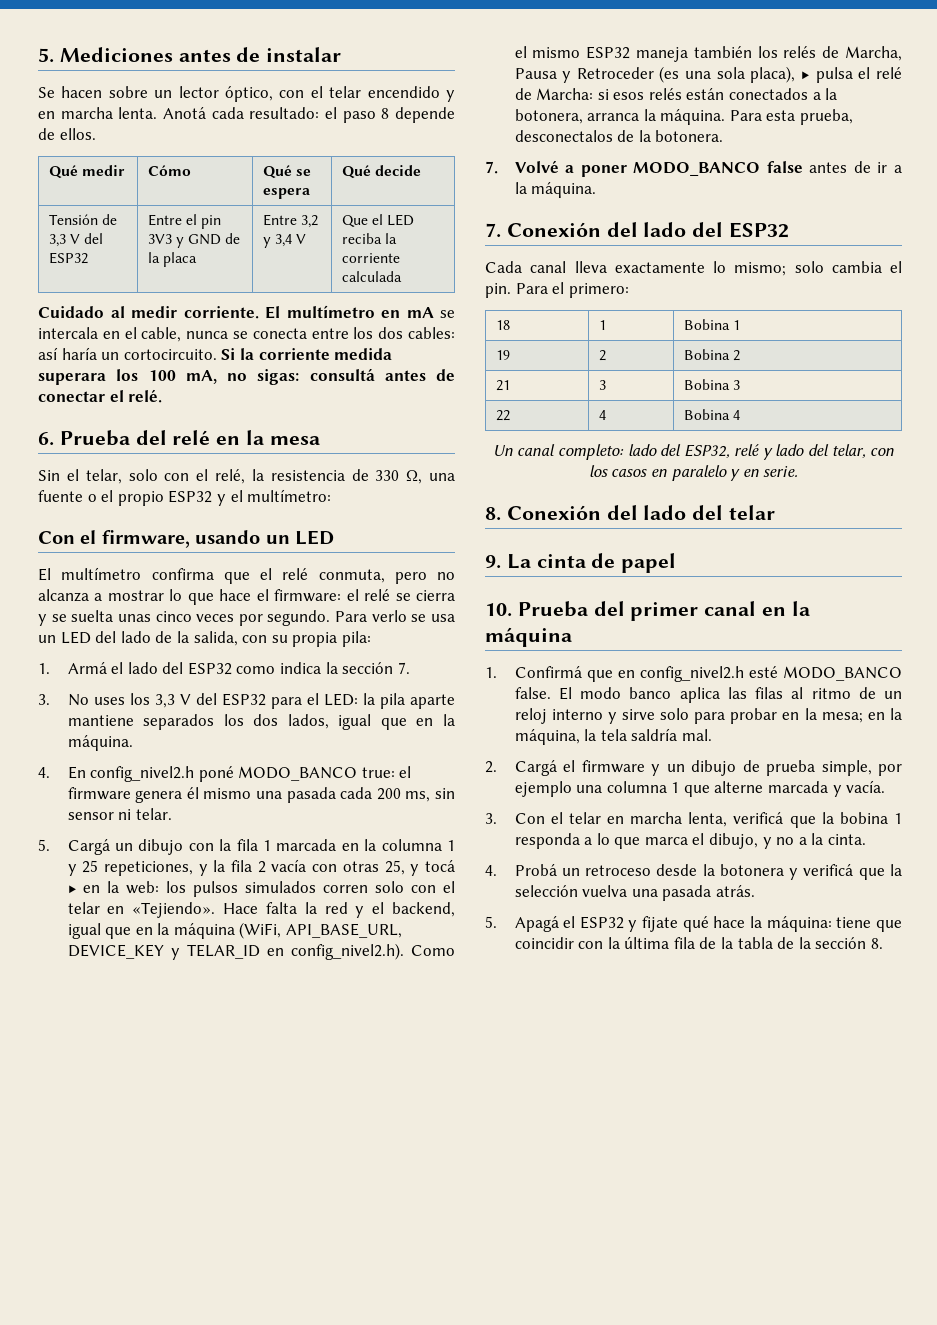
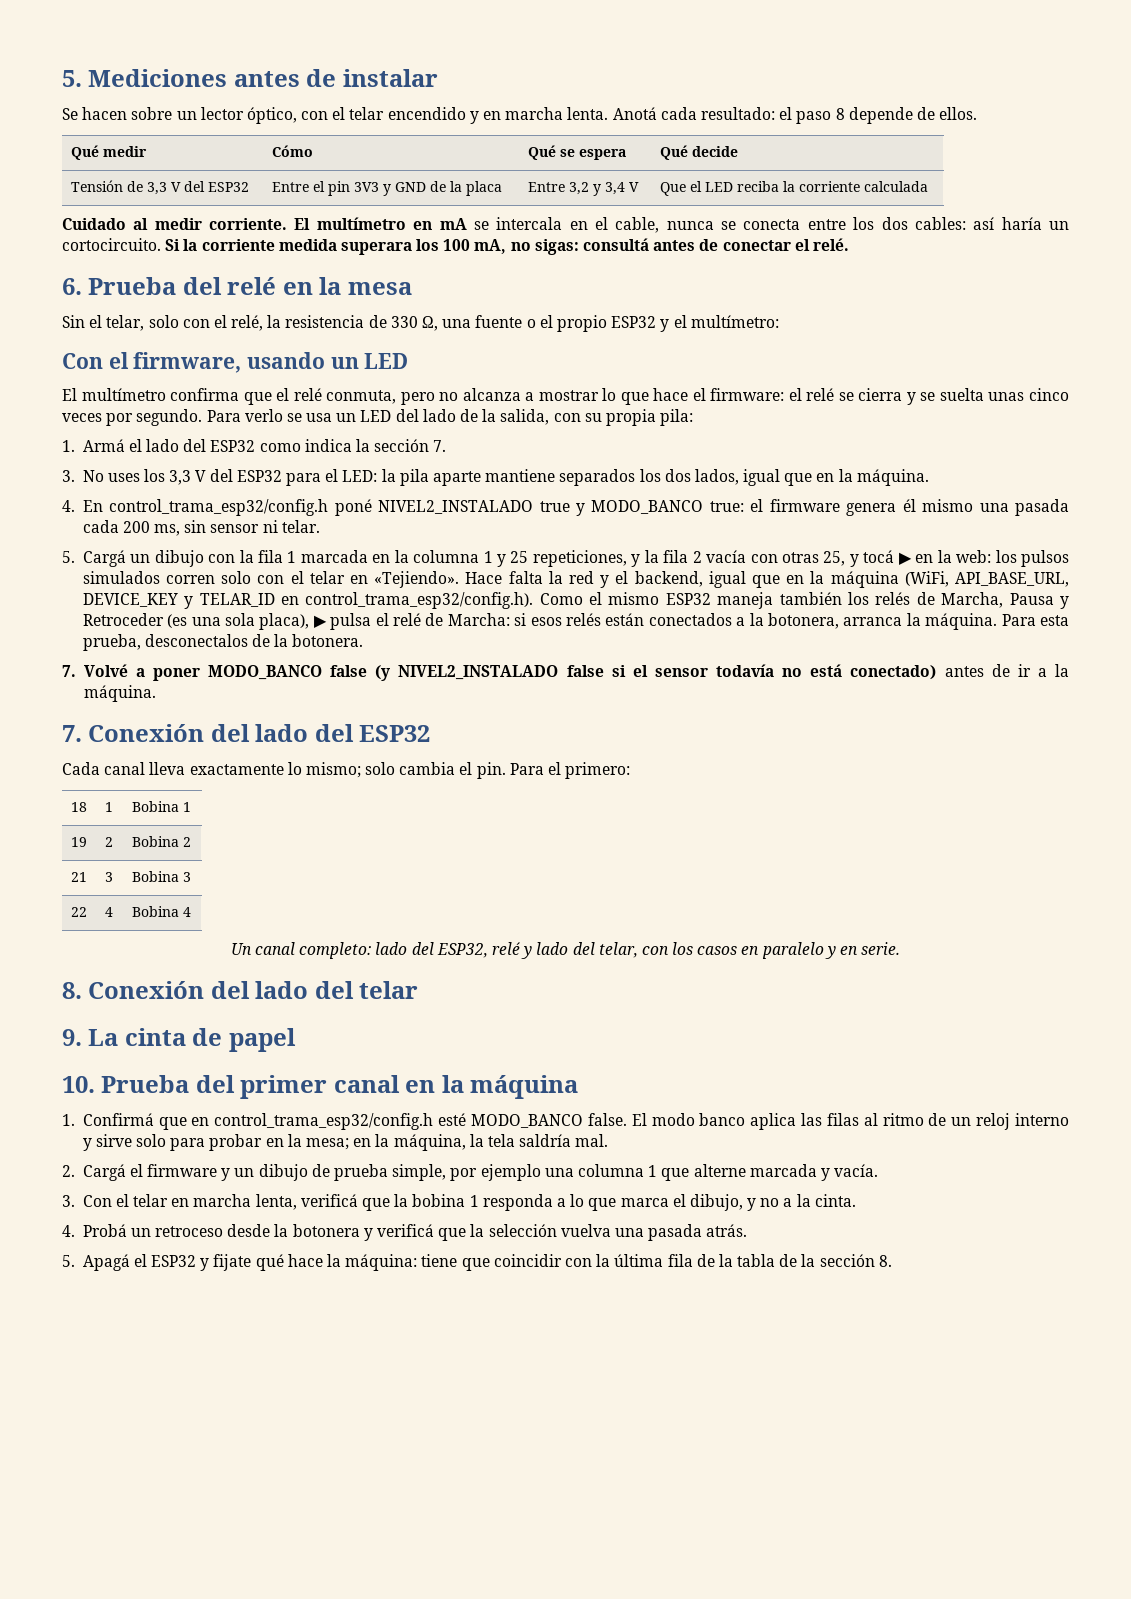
- 4. En config_nivel2.h poné MODO_BANCO true: el firmware genera él mismo una pasada cada 200 ms, sin sensor ni telar.
+ 4. En control_trama_esp32/config.h poné NIVEL2_INSTALADO true y MODO_BANCO true: el firmware genera él mismo una pasada cada 200 ms, sin sensor ni telar.
- Hace falta la red y el backend, igual que en la máquina (WiFi, API_BASE_URL, DEVICE_KEY y TELAR_ID en config_nivel2.h). Como el mismo ESP32 maneja también los relés de Marcha, Pausa y Retroceder (es una sola placa), ▶ pulsa el relé de Marcha: si esos relés están conectados a la botonera, arranca la máquina.
+ Hace falta la red y el backend, igual que en la máquina (WiFi, API_BASE_URL, DEVICE_KEY y TELAR_ID en control_trama_esp32/config.h). Como el mismo ESP32 maneja también los relés de Marcha, Pausa y Retroceder (es una sola placa), ▶ pulsa el relé de Marcha: si esos relés están conectados a la botonera, arranca la máquina.
- 7. Volvé a poner MODO_BANCO false antes de ir a la máquina.
+ 7. Volvé a poner MODO_BANCO false (y NIVEL2_INSTALADO false si el sensor todavía no está conectado) antes de ir a la máquina.
- 1. Confirmá que en config_nivel2.h esté MODO_BANCO false.
+ 1. Confirmá que en control_trama_esp32/config.h esté MODO_BANCO false.

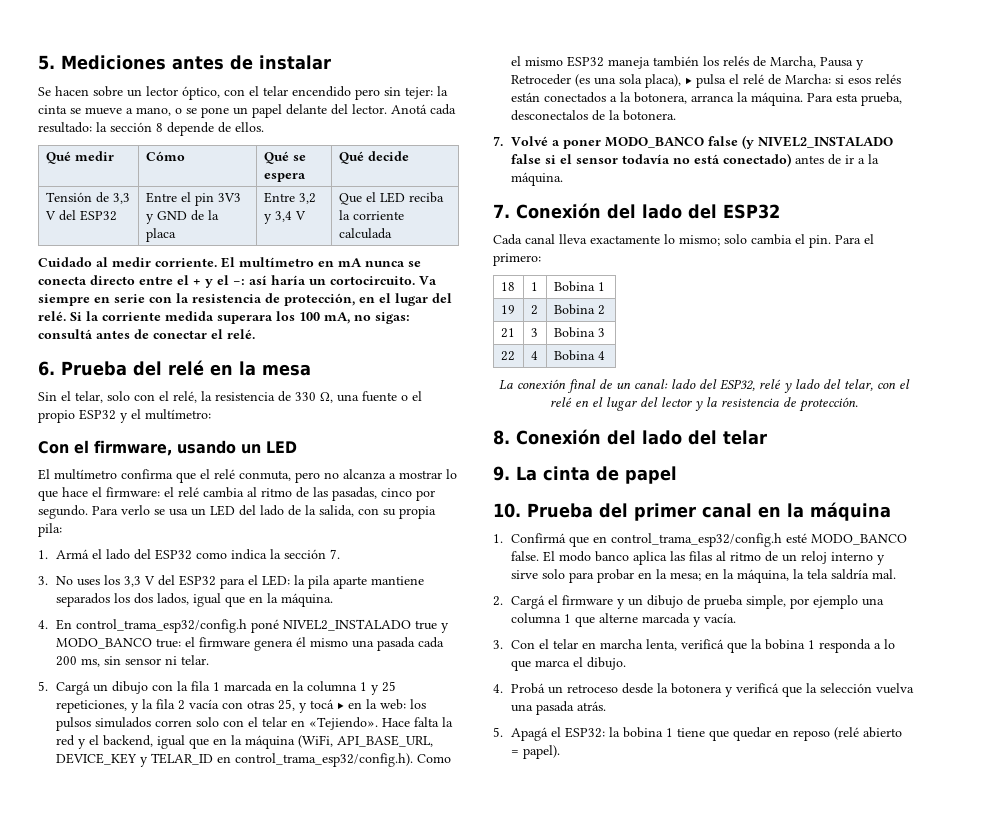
- Se hacen sobre un lector óptico, con el telar encendido y en marcha lenta.
+ Se hacen sobre un lector óptico, con el telar encendido pero sin tejer: la cinta se mueve a mano, o se pone un papel delante del lector.
- Anotá cada resultado: el paso 8 depende de ellos.
+ Anotá cada resultado: la sección 8 depende de ellos.
- El multímetro en mA se intercala en el cable, nunca se conecta entre los dos cables: así haría un cortocircuito.
+ El multímetro en mA nunca se conecta directo entre el + y el −: así haría un cortocircuito. Va siempre en serie con la resistencia de protección, en el lugar del relé.
- El multímetro confirma que el relé conmuta, pero no alcanza a mostrar lo que hace el firmware: el relé se cierra y se suelta unas cinco veces por segundo.
+ El multímetro confirma que el relé conmuta, pero no alcanza a mostrar lo que hace el firmware: el relé cambia al ritmo de las pasadas, cinco por segundo.
- Un canal completo: lado del ESP32, relé y lado del telar, con los casos en paralelo y en serie.
+ La conexión final de un canal: lado del ESP32, relé y lado del telar, con el relé en el lugar del lector y la resistencia de protección.
- 3. Con el telar en marcha lenta, verificá que la bobina 1 responda a lo que marca el dibujo, y no a la cinta.
+ 3. Con el telar en marcha lenta, verificá que la bobina 1 responda a lo que marca el dibujo.
- 5. Apagá el ESP32 y fijate qué hace la máquina: tiene que coincidir con la última fila de la tabla de la sección 8.
+ 5. Apagá el ESP32: la bobina 1 tiene que quedar en reposo (relé abierto = papel).

